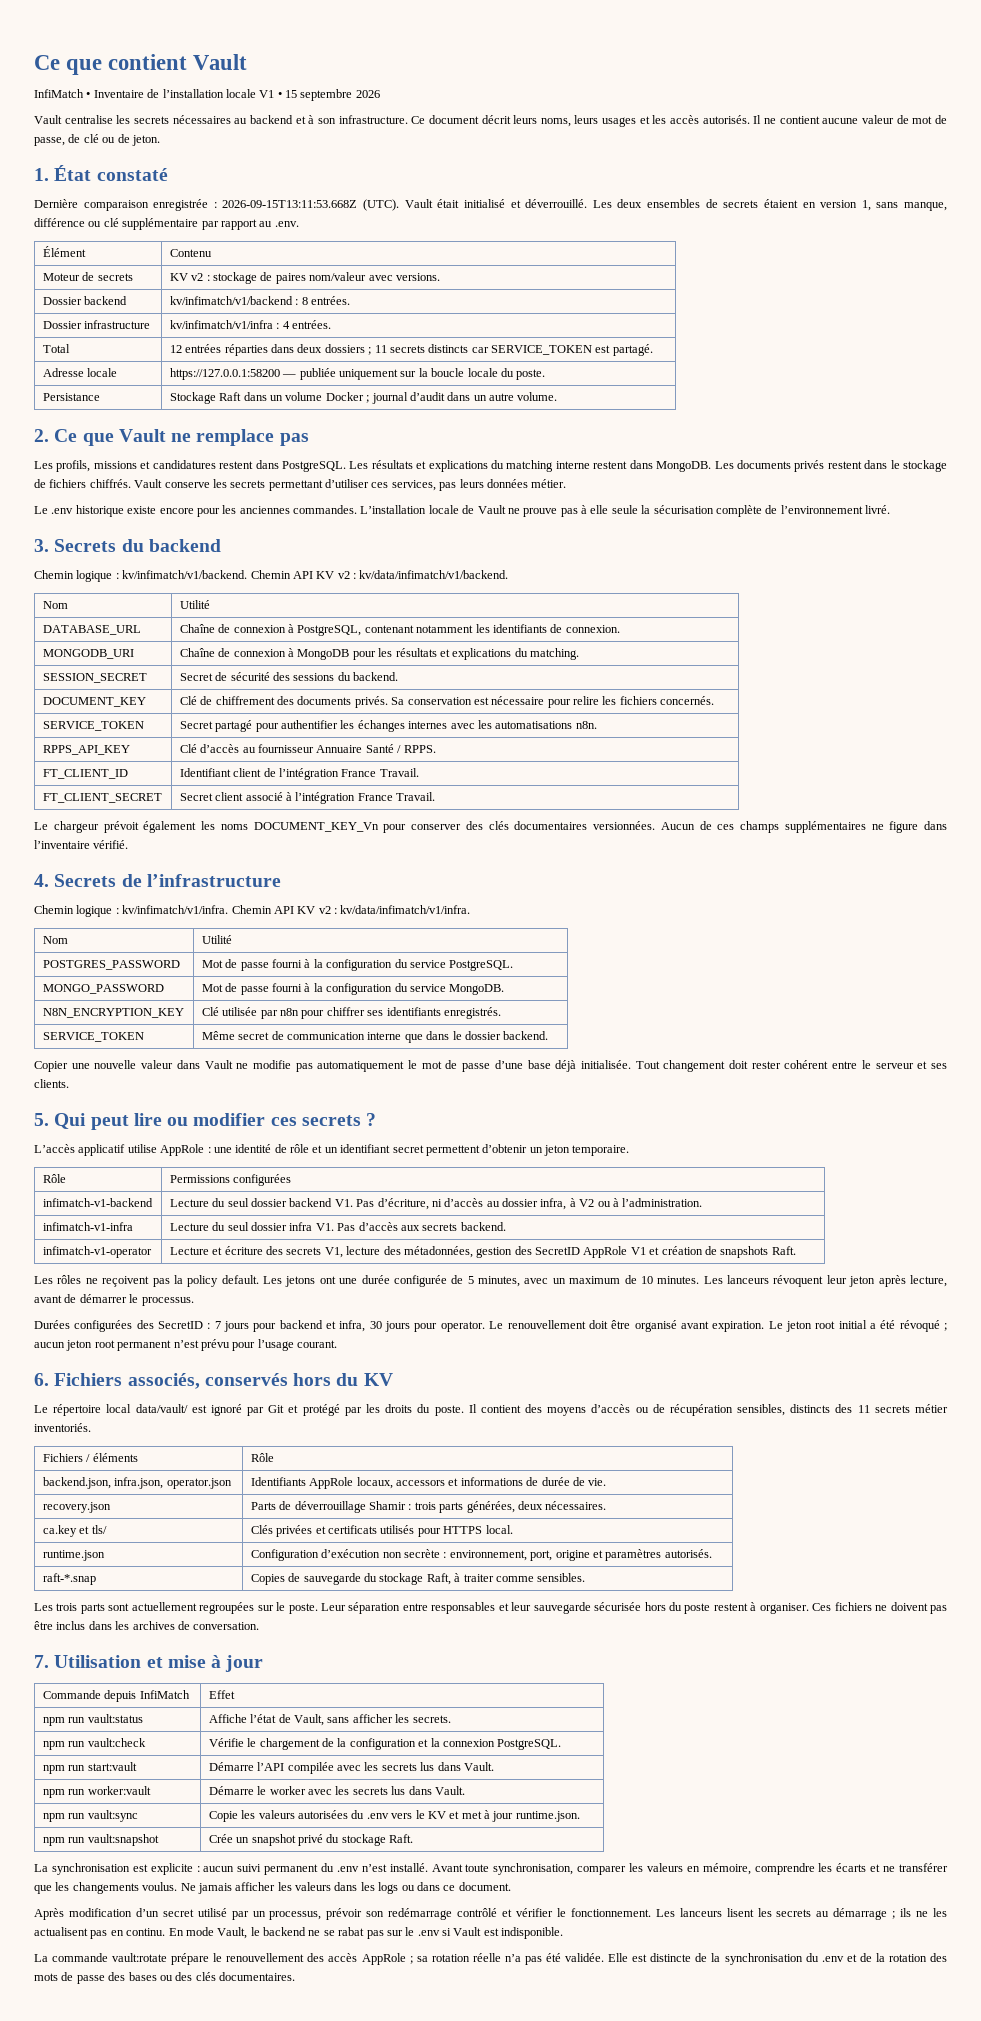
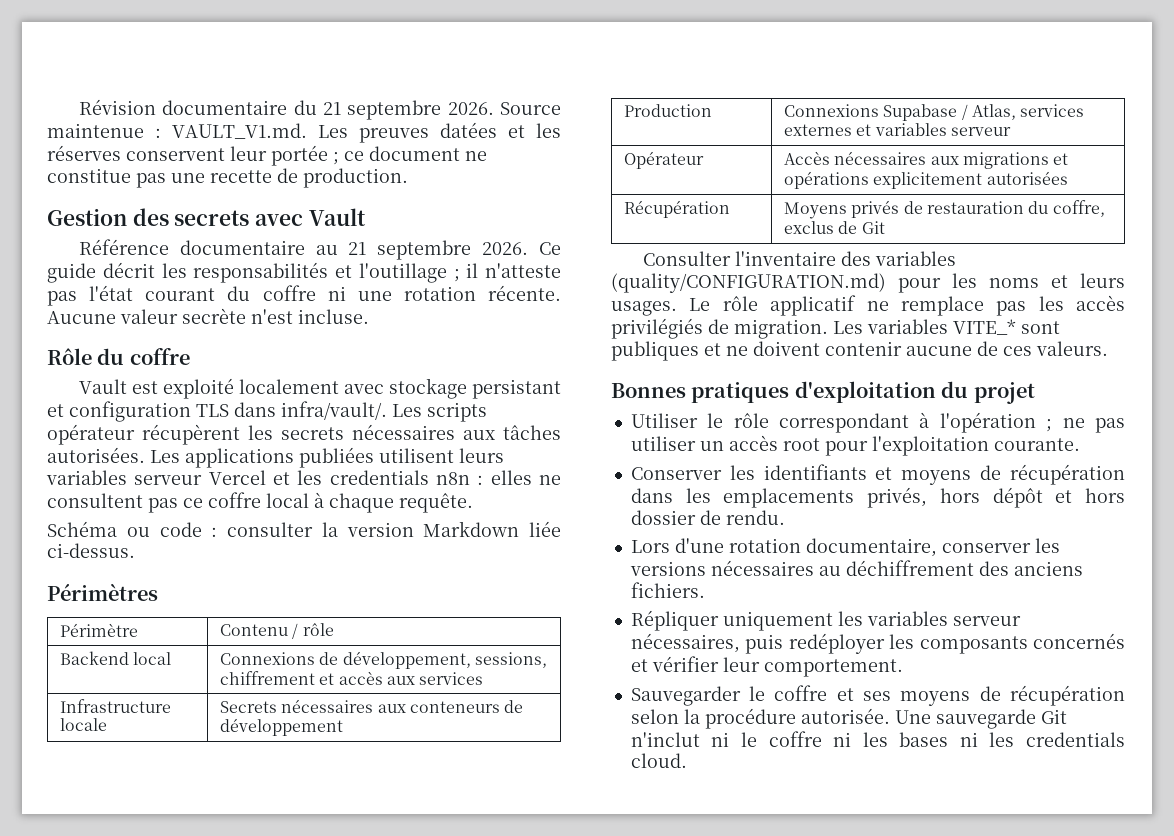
- Ce que contient Vault
- InfiMatch • Inventaire de l’installation locale V1 • 15 septembre 2026
- Vault centralise les secrets nécessaires au backend et à son infrastructure. Ce document décrit leurs noms, leurs usages et les accès autorisés. Il ne contient aucune valeur de mot de passe, de clé ou de jeton.
- 1. État constaté
- Dernière comparaison enregistrée : 2026-09-15T13:11:53.668Z (UTC). Vault était initialisé et déverrouillé. Les deux ensembles de secrets étaient en version 1, sans manque, différence ou clé supplémentaire par rapport au .env.
- Élément | Contenu
- Moteur de secrets | KV v2 : stockage de paires nom/valeur avec versions.
- Dossier backend | kv/infimatch/v1/backend : 8 entrées.
- Dossier infrastructure | kv/infimatch/v1/infra : 4 entrées.
- Total | 12 entrées réparties dans deux dossiers ; 11 secrets distincts car SERVICE_TOKEN est partagé.
- Adresse locale | https://127.0.0.1:58200 — publiée uniquement sur la boucle locale du poste.
- Persistance | Stockage Raft dans un volume Docker ; journal d’audit dans un autre volume.
- 2. Ce que Vault ne remplace pas
- Les profils, missions et candidatures restent dans PostgreSQL. Les résultats et explications du matching interne restent dans MongoDB. Les documents privés restent dans le stockage de fichiers chiffrés. Vault conserve les secrets permettant d’utiliser ces services, pas leurs données métier.
- Le .env historique existe encore pour les anciennes commandes. L’installation locale de Vault ne prouve pas à elle seule la sécurisation complète de l’environnement livré.
- 3. Secrets du backend
- Chemin logique : kv/infimatch/v1/backend. Chemin API KV v2 : kv/data/infimatch/v1/backend.
- Nom | Utilité
- DATABASE_URL | Chaîne de connexion à PostgreSQL, contenant notamment les identifiants de connexion.
- MONGODB_URI | Chaîne de connexion à MongoDB pour les résultats et explications du matching.
- SESSION_SECRET | Secret de sécurité des sessions du backend.
- DOCUMENT_KEY | Clé de chiffrement des documents privés. Sa conservation est nécessaire pour relire les fichiers concernés.
- SERVICE_TOKEN | Secret partagé pour authentifier les échanges internes avec les automatisations n8n.
- RPPS_API_KEY | Clé d’accès au fournisseur Annuaire Santé / RPPS.
- FT_CLIENT_ID | Identifiant client de l’intégration France Travail.
- FT_CLIENT_SECRET | Secret client associé à l’intégration France Travail.
- Le chargeur prévoit également les noms DOCUMENT_KEY_Vn pour conserver des clés documentaires versionnées. Aucun de ces champs supplémentaires ne figure dans l’inventaire vérifié.
- 4. Secrets de l’infrastructure
- Chemin logique : kv/infimatch/v1/infra. Chemin API KV v2 : kv/data/infimatch/v1/infra.
- Nom | Utilité
- POSTGRES_PASSWORD | Mot de passe fourni à la configuration du service PostgreSQL.
- MONGO_PASSWORD | Mot de passe fourni à la configuration du service MongoDB.
- N8N_ENCRYPTION_KEY | Clé utilisée par n8n pour chiffrer ses identifiants enregistrés.
- SERVICE_TOKEN | Même secret de communication interne que dans le dossier backend.
- Copier une nouvelle valeur dans Vault ne modifie pas automatiquement le mot de passe d’une base déjà initialisée. Tout changement doit rester cohérent entre le serveur et ses clients.
- 5. Qui peut lire ou modifier ces secrets ?
- L’accès applicatif utilise AppRole : une identité de rôle et un identifiant secret permettent d’obtenir un jeton temporaire.
- Rôle | Permissions configurées
- infimatch-v1-backend | Lecture du seul dossier backend V1. Pas d’écriture, ni d’accès au dossier infra, à V2 ou à l’administration.
- infimatch-v1-infra | Lecture du seul dossier infra V1. Pas d’accès aux secrets backend.
- infimatch-v1-operator | Lecture et écriture des secrets V1, lecture des métadonnées, gestion des SecretID AppRole V1 et création de snapshots Raft.
- Les rôles ne reçoivent pas la policy default. Les jetons ont une durée configurée de 5 minutes, avec un maximum de 10 minutes. Les lanceurs révoquent leur jeton après lecture, avant de démarrer le processus.
- Durées configurées des SecretID : 7 jours pour backend et infra, 30 jours pour operator. Le renouvellement doit être organisé avant expiration. Le jeton root initial a été révoqué ; aucun jeton root permanent n’est prévu pour l’usage courant.
- 6. Fichiers associés, conservés hors du KV
- Le répertoire local data/vault/ est ignoré par Git et protégé par les droits du poste. Il contient des moyens d’accès ou de récupération sensibles, distincts des 11 secrets métier inventoriés.
- Fichiers / éléments | Rôle
- backend.json, infra.json, operator.json | Identifiants AppRole locaux, accessors et informations de durée de vie.
- recovery.json | Parts de déverrouillage Shamir : trois parts générées, deux nécessaires.
- ca.key et tls/ | Clés privées et certificats utilisés pour HTTPS local.
- runtime.json | Configuration d’exécution non secrète : environnement, port, origine et paramètres autorisés.
- raft-*.snap | Copies de sauvegarde du stockage Raft, à traiter comme sensibles.
- Les trois parts sont actuellement regroupées sur le poste. Leur séparation entre responsables et leur sauvegarde sécurisée hors du poste restent à organiser. Ces fichiers ne doivent pas être inclus dans les archives de conversation.
- 7. Utilisation et mise à jour
- Commande depuis InfiMatch | Effet
- npm run vault:status | Affiche l’état de Vault, sans afficher les secrets.
- npm run vault:check | Vérifie le chargement de la configuration et la connexion PostgreSQL.
- npm run start:vault | Démarre l’API compilée avec les secrets lus dans Vault.
- npm run worker:vault | Démarre le worker avec les secrets lus dans Vault.
- npm run vault:sync | Copie les valeurs autorisées du .env vers le KV et met à jour runtime.json.
- npm run vault:snapshot | Crée un snapshot privé du stockage Raft.
- La synchronisation est explicite : aucun suivi permanent du .env n’est installé. Avant toute synchronisation, comparer les valeurs en mémoire, comprendre les écarts et ne transférer que les changements voulus. Ne jamais afficher les valeurs dans les logs ou dans ce document.
- Après modification d’un secret utilisé par un processus, prévoir son redémarrage contrôlé et vérifier le fonctionnement. Les lanceurs lisent les secrets au démarrage ; ils ne les actualisent pas en continu. En mode Vault, le backend ne se rabat pas sur le .env si Vault est indisponible.
- La commande vault:rotate prépare le renouvellement des accès AppRole ; sa rotation réelle n’a pas été validée. Elle est distincte de la synchronisation du .env et de la rotation des mots de passe des bases ou des clés documentaires.
+ Révision documentaire du 21 septembre 2026. Source maintenue : VAULT_V1.md. Les preuves datées et les réserves conservent leur portée ; ce document ne constitue pas une recette de production.
+ Gestion des secrets avec Vault
+ Référence documentaire au 21 septembre 2026. Ce guide décrit les responsabilités et l'outillage ; il n'atteste pas l'état courant du coffre ni une rotation récente. Aucune valeur secrète n'est incluse.
+ Rôle du coffre
+ Vault est exploité localement avec stockage persistant et configuration TLS dans infra/vault/. Les scripts opérateur récupèrent les secrets nécessaires aux tâches autorisées. Les applications publiées utilisent leurs variables serveur Vercel et les credentials n8n : elles ne consultent pas ce coffre local à chaque requête.
+ Schéma ou code : consulter la version Markdown liée ci-dessus.
+ Périmètres
+ Périmètre | Contenu / rôle
+ Backend local | Connexions de développement, sessions, chiffrement et accès aux services
+ Infrastructure locale | Secrets nécessaires aux conteneurs de développement
+ Production | Connexions Supabase / Atlas, services externes et variables serveur
+ Opérateur | Accès nécessaires aux migrations et opérations explicitement autorisées
+ Récupération | Moyens privés de restauration du coffre, exclus de Git
+ Consulter l'inventaire des variables (quality/CONFIGURATION.md) pour les noms et leurs usages. Le rôle applicatif ne remplace pas les accès privilégiés de migration. Les variables VITE_* sont publiques et ne doivent contenir aucune de ces valeurs.
+ Bonnes pratiques d'exploitation du projet
+ Utiliser le rôle correspondant à l'opération ; ne pas utiliser un accès root pour l'exploitation courante.
+ Conserver les identifiants et moyens de récupération dans les emplacements privés, hors dépôt et hors dossier de rendu.
+ Lors d'une rotation documentaire, conserver les versions nécessaires au déchiffrement des anciens fichiers.
+ Répliquer uniquement les variables serveur nécessaires, puis redéployer les composants concernés et vérifier leur comportement.
+ Sauvegarder le coffre et ses moyens de récupération selon la procédure autorisée. Une sauvegarde Git n'inclut ni le coffre ni les bases ni les credentials cloud.

